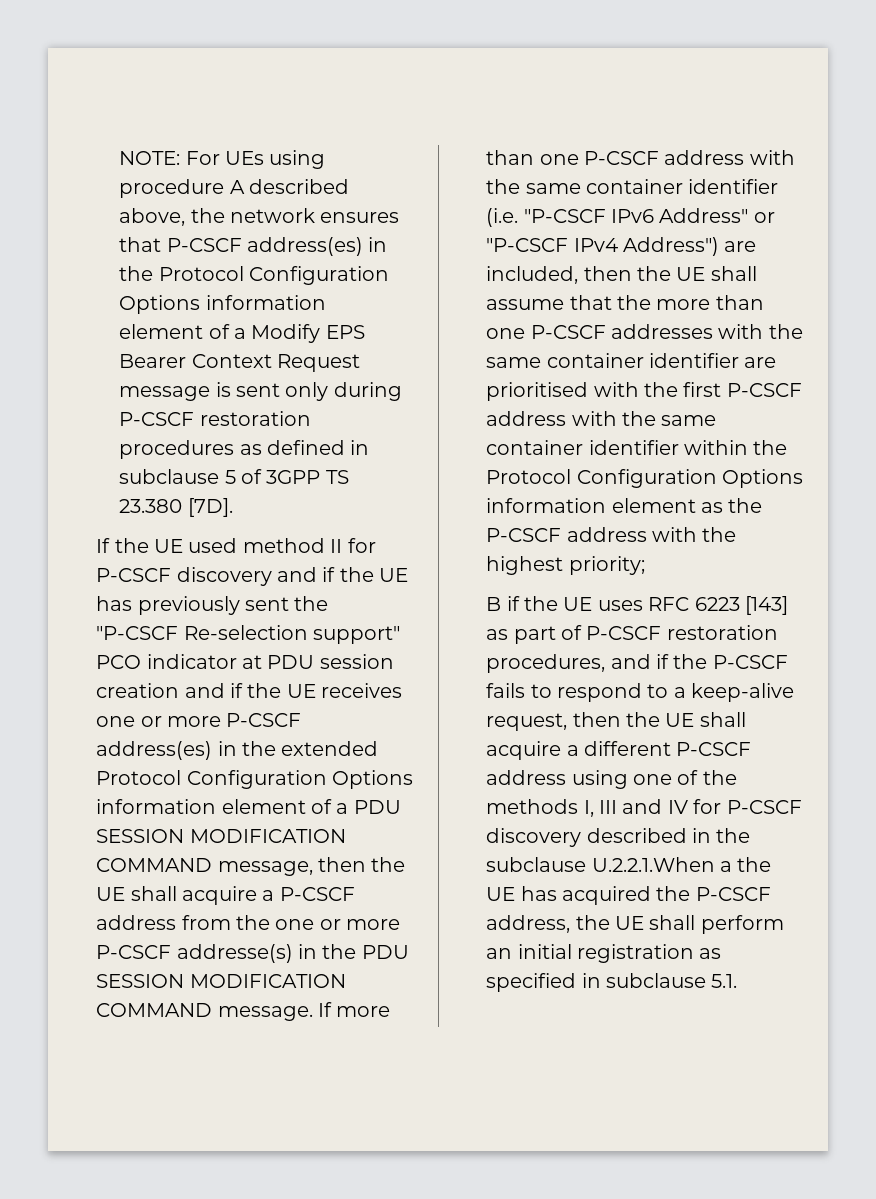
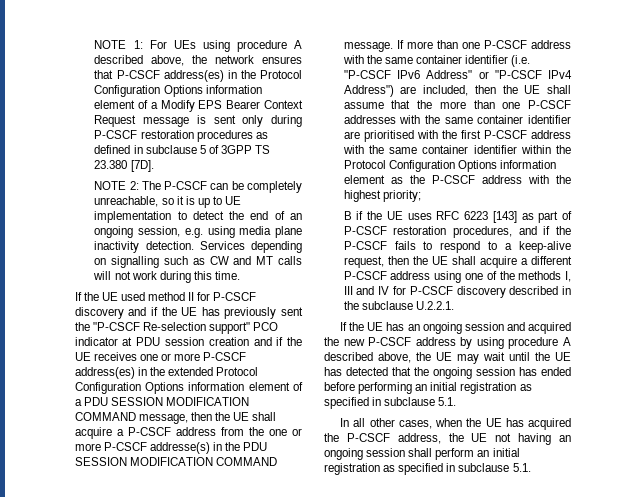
- NOTE: For UEs using procedure A described above, the network ensures that P-CSCF address(es) in the Protocol Configuration Options information element of a Modify EPS Bearer Context Request message is sent only during P-CSCF restoration procedures as defined in subclause 5 of 3GPP TS 23.380 [7D].
+ NOTE 1: For UEs using procedure A described above, the network ensures that P-CSCF address(es) in the Protocol Configuration Options information element of a Modify EPS Bearer Context Request message is sent only during P-CSCF restoration procedures as defined in subclause 5 of 3GPP TS 23.380 [7D].
+ NOTE 2: The P-CSCF can be completely unreachable, so it is up to UE implementation to detect the end of an ongoing session, e.g. using media plane inactivity detection. Services depending on signalling such as CW and MT calls will not work during this time.
- B if the UE uses RFC 6223 [143] as part of P-CSCF restoration procedures, and if the P-CSCF fails to respond to a keep-alive request, then the UE shall acquire a different P-CSCF address using one of the methods I, III and IV for P-CSCF discovery described in the subclause U.2.2.1.When a the UE has acquired the P-CSCF address, the UE shall perform an initial registration as specified in subclause 5.1.
+ B if the UE uses RFC 6223 [143] as part of P-CSCF restoration procedures, and if the P-CSCF fails to respond to a keep-alive request, then the UE shall acquire a different P-CSCF address using one of the methods I, III and IV for P-CSCF discovery described in the subclause U.2.2.1.
+ If the UE has an ongoing session and acquired the new P-CSCF address by using procedure A described above, the UE may wait until the UE has detected that the ongoing session has ended before performing an initial registration as specified in subclause 5.1.
+ In all other cases, when the UE has acquired the P-CSCF address, the UE not having an ongoing session shall perform an initial registration as specified in subclause 5.1.

